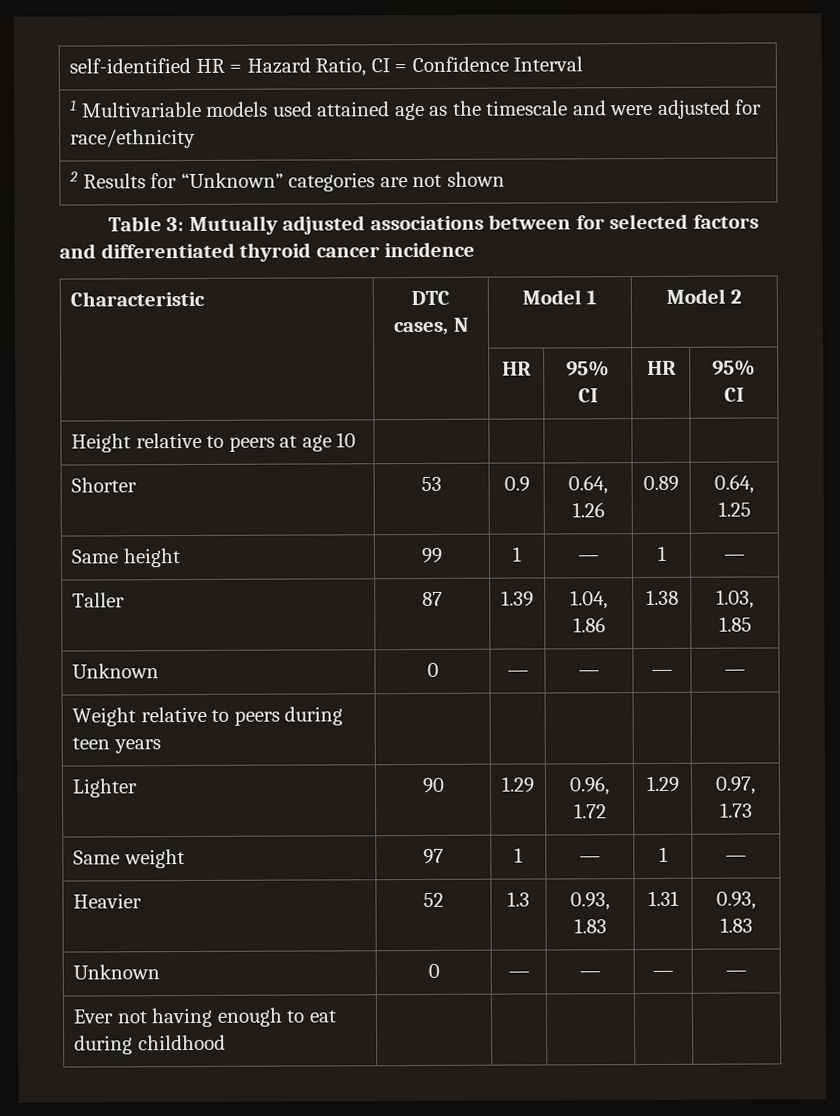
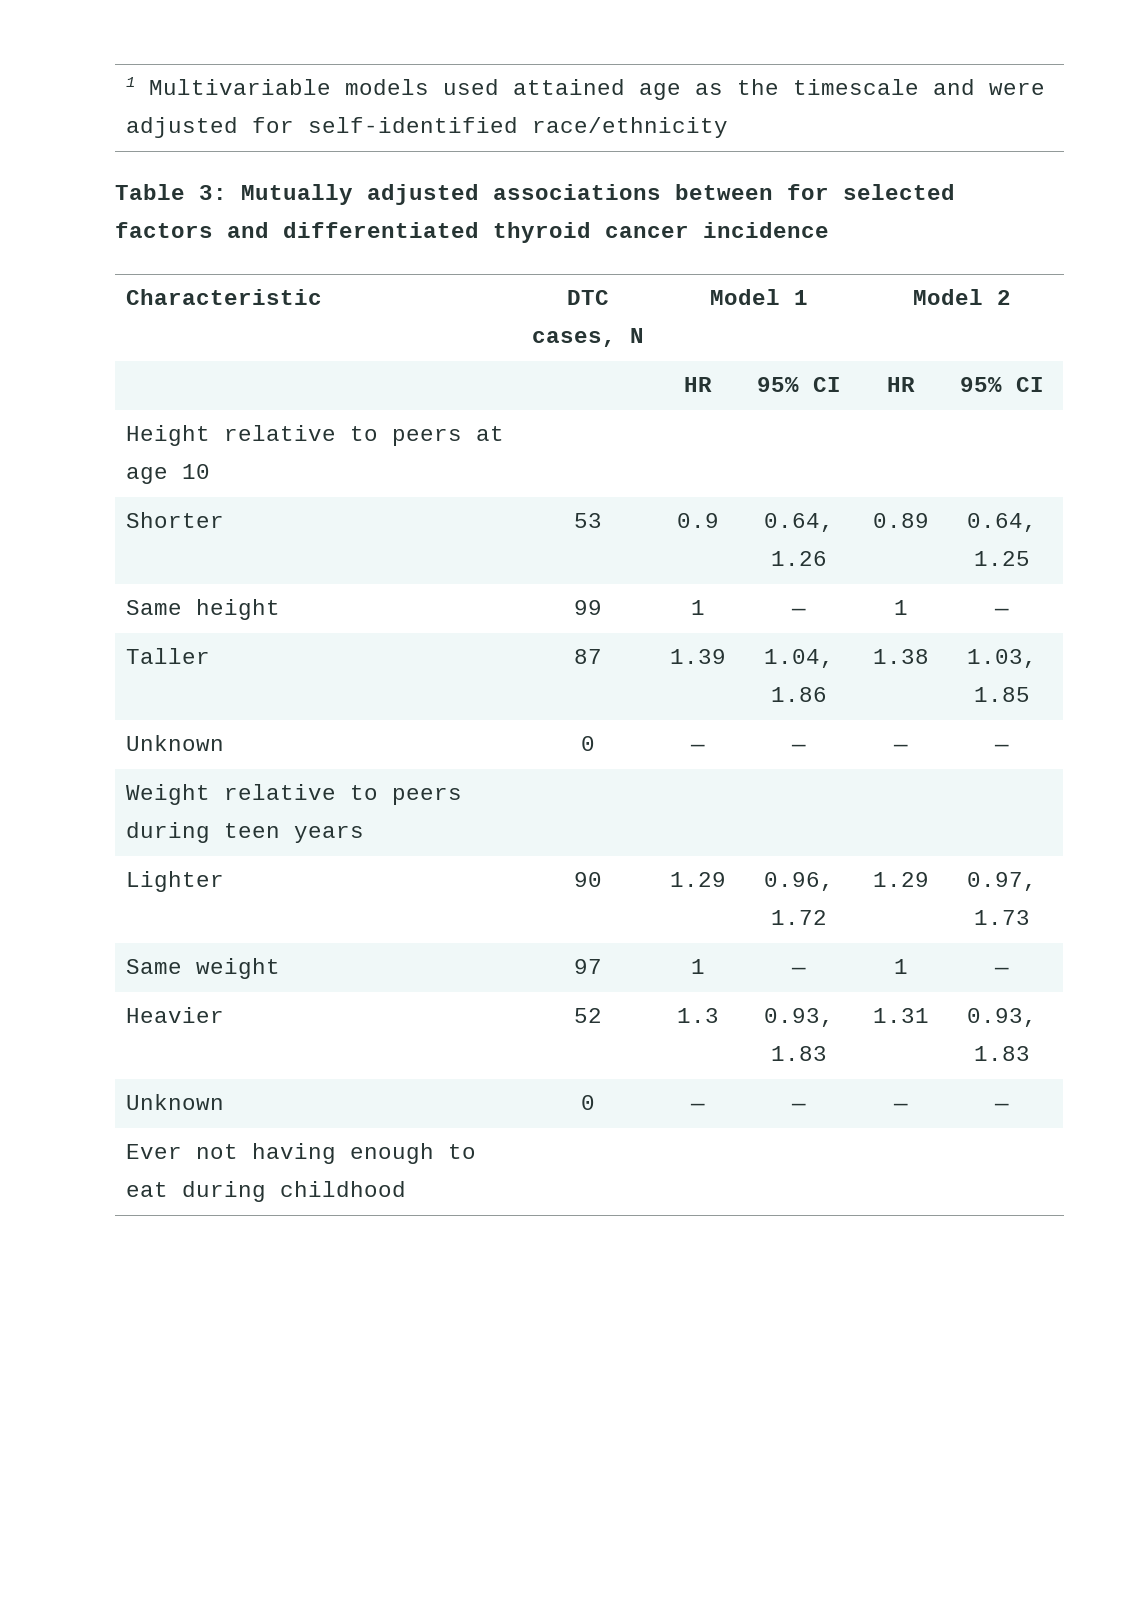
- self-identified HR = Hazard Ratio, CI = Confidence Interval
- 1 Multivariable models used attained age as the timescale and were adjusted for race/ethnicity
+ 1 Multivariable models used attained age as the timescale and were adjusted for self-identified race/ethnicity
- 2 Results for “Unknown” categories are not shown

